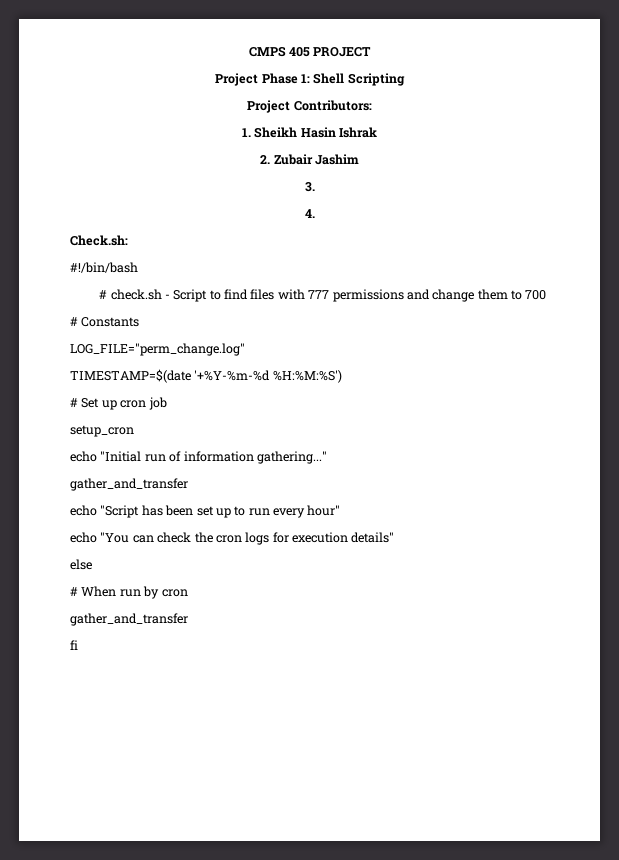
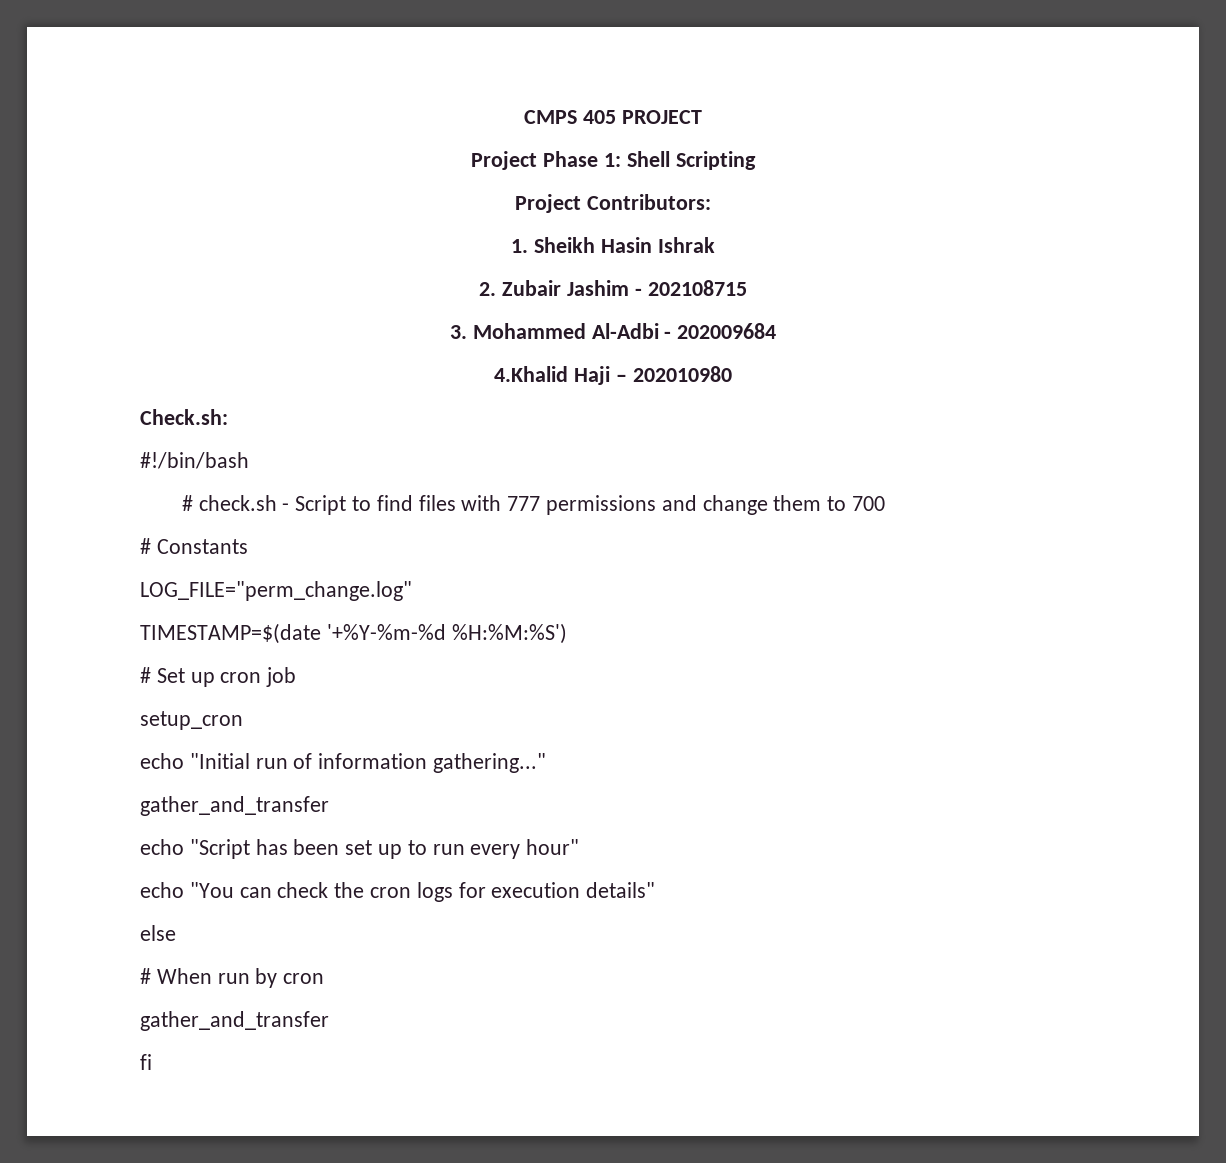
- 2. Zubair Jashim
+ 2. Zubair Jashim - 202108715
- 3.
- 4.
+ 3. Mohammed Al-Adbi - 202009684
+ 4.Khalid Haji – 202010980

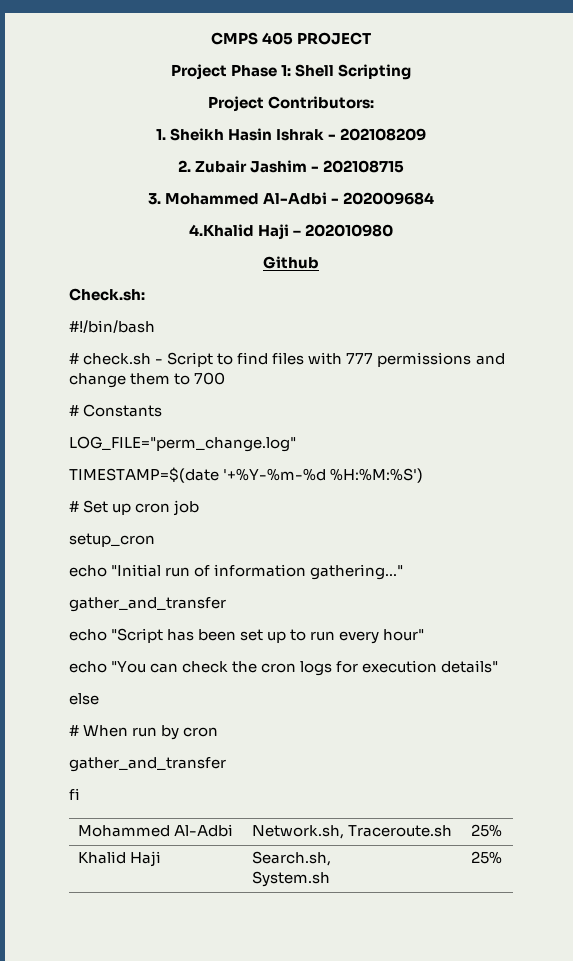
- 1. Sheikh Hasin Ishrak
+ 1. Sheikh Hasin Ishrak - 202108209
+ Github
+ Mohammed Al-Adbi | Network.sh, Traceroute.sh | 25%
+ Khalid Haji | Search.sh,
+ System.sh | 25%

